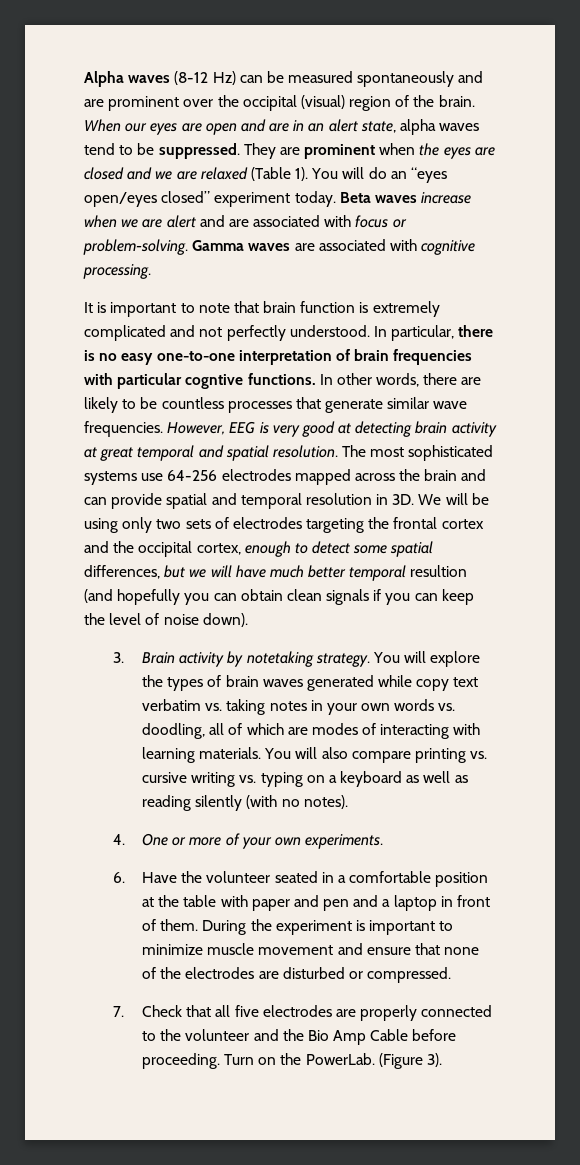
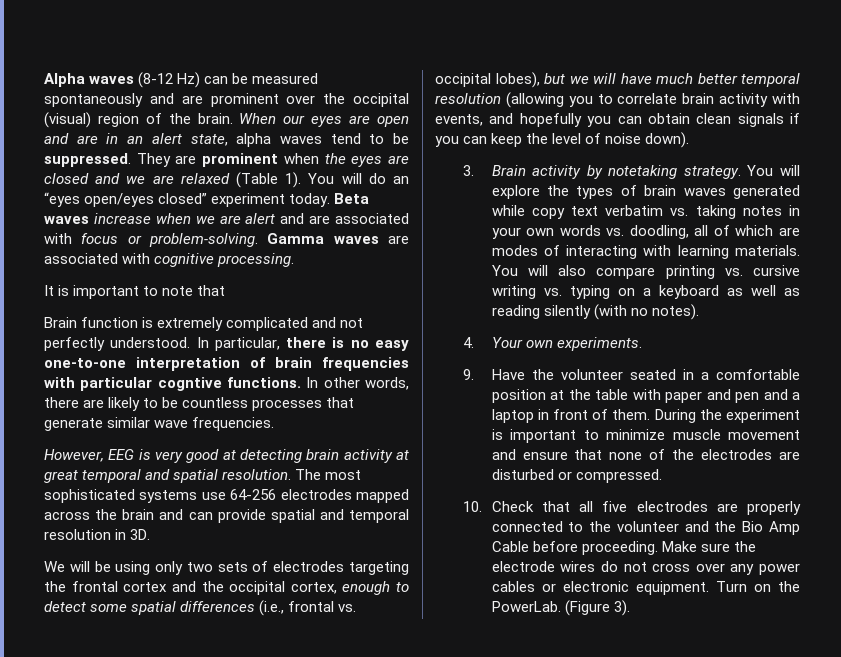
- It is important to note that brain function is extremely complicated and not perfectly understood.
+ It is important to note that
+ Brain function is extremely complicated and not perfectly understood.
- In other words, there are likely to be countless processes that generate similar wave frequencies. However, EEG is very good at detecting brain activity at great temporal and spatial resolution.
+ In other words, there are likely to be countless processes that generate similar wave frequencies.
+ However, EEG is very good at detecting brain activity at great temporal and spatial resolution.
- The most sophisticated systems use 64-256 electrodes mapped across the brain and can provide spatial and temporal resolution in 3D. We will be using only two sets of electrodes targeting the frontal cortex and the occipital cortex, enough to detect some spatial differences, but we will have much better temporal resultion (and hopefully you can obtain clean signals if you can keep the level of noise down).
+ The most sophisticated systems use 64-256 electrodes mapped across the brain and can provide spatial and temporal resolution in 3D.
+ We will be using only two sets of electrodes targeting the frontal cortex and the occipital cortex, enough to detect some spatial differences (i.e., frontal vs. occipital lobes), but we will have much better temporal resolution (allowing you to correlate brain activity with events, and hopefully you can obtain clean signals if you can keep the level of noise down).
- 4. One or more of your own experiments.
+ 4. Your own experiments.
- 6. Have the volunteer seated in a comfortable position at the table with paper and pen and a laptop in front of them.
+ 9. Have the volunteer seated in a comfortable position at the table with paper and pen and a laptop in front of them.
- 7. Check that all five electrodes are properly connected to the volunteer and the Bio Amp Cable before proceeding.
+ 10. Check that all five electrodes are properly connected to the volunteer and the Bio Amp Cable before proceeding.
+ Make sure the electrode wires do not cross over any power cables or electronic equipment.

